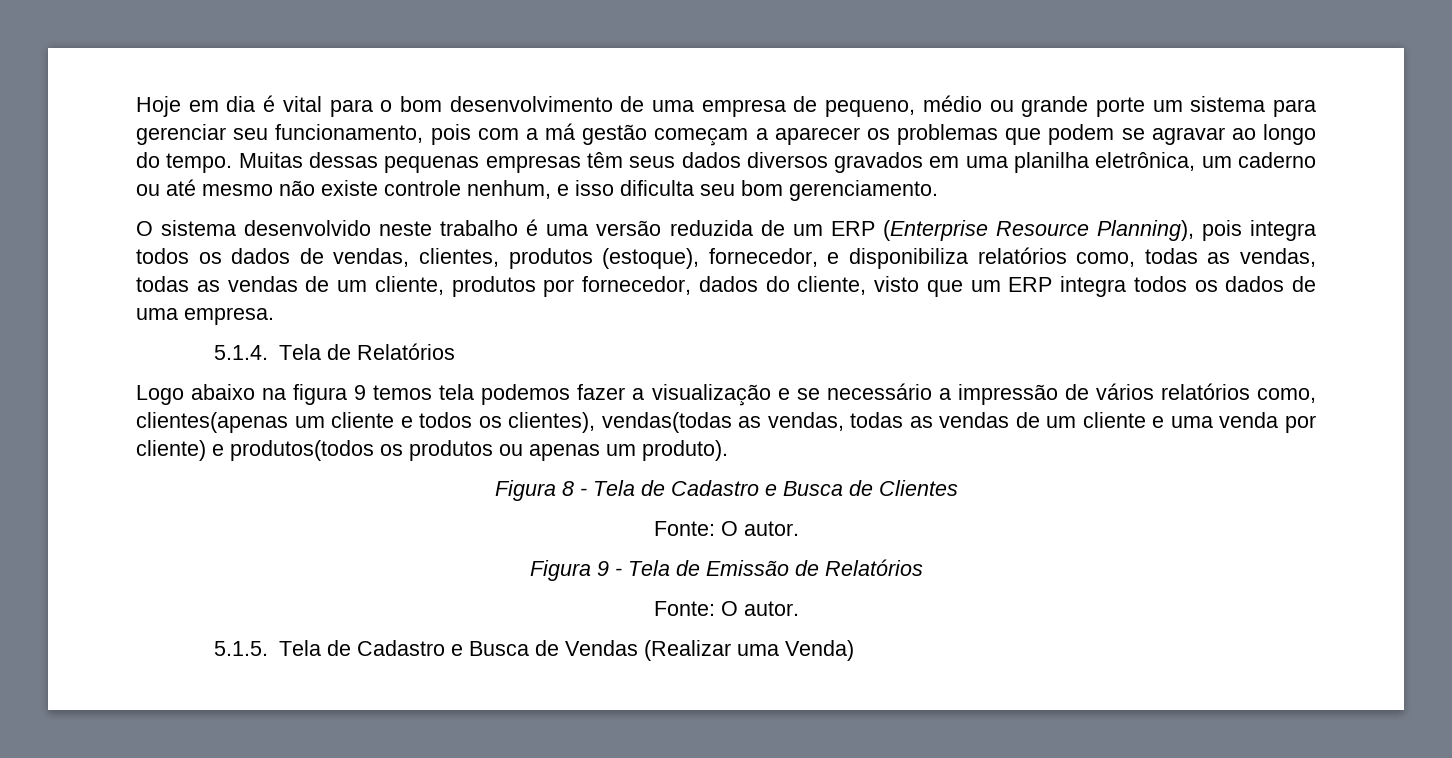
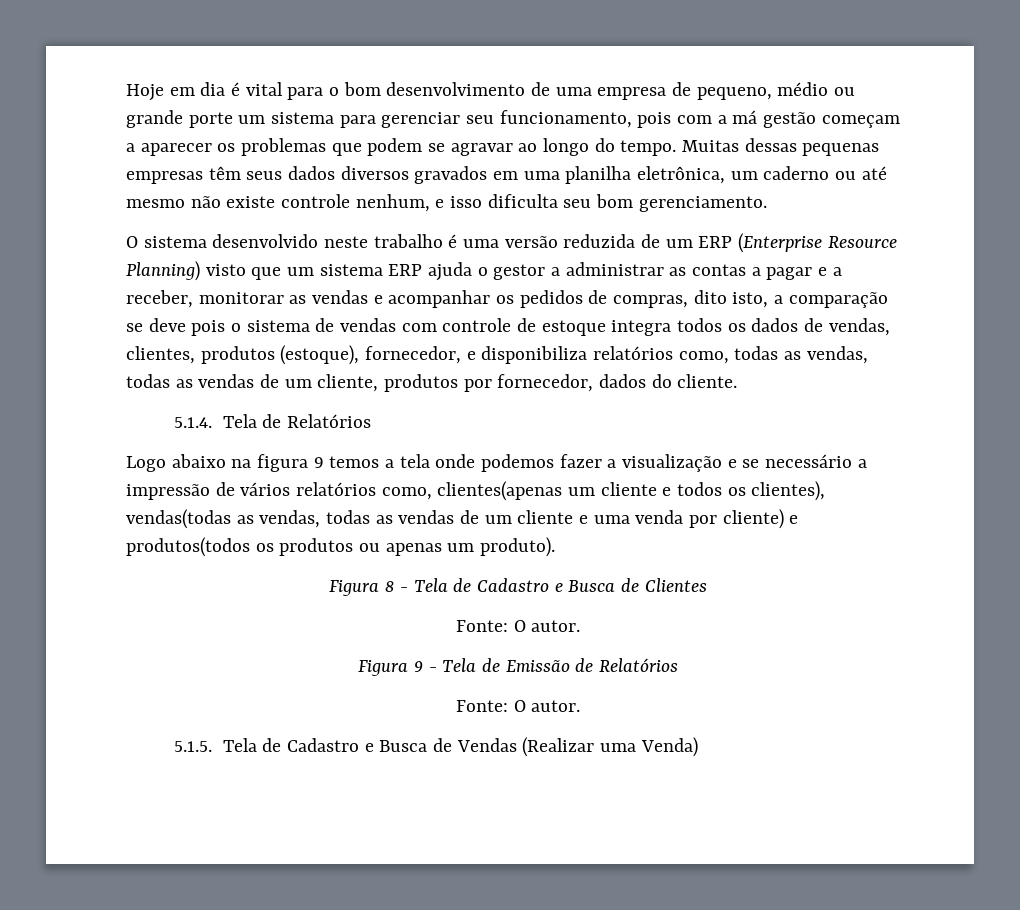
- O sistema desenvolvido neste trabalho é uma versão reduzida de um ERP (Enterprise Resource Planning), pois integra todos os dados de vendas, clientes, produtos (estoque), fornecedor, e disponibiliza relatórios como, todas as vendas, todas as vendas de um cliente, produtos por fornecedor, dados do cliente, visto que um ERP integra todos os dados de uma empresa.
+ O sistema desenvolvido neste trabalho é uma versão reduzida de um ERP (Enterprise Resource Planning) visto que um sistema ERP ajuda o gestor a administrar as contas a pagar e a receber, monitorar as vendas e acompanhar os pedidos de compras, dito isto, a comparação se deve pois o sistema de vendas com controle de estoque integra todos os dados de vendas, clientes, produtos (estoque), fornecedor, e disponibiliza relatórios como, todas as vendas, todas as vendas de um cliente, produtos por fornecedor, dados do cliente.
- Logo abaixo na figura 9 temos tela podemos fazer a visualização e se necessário a impressão de vários relatórios como, clientes(apenas um cliente e todos os clientes), vendas(todas as vendas, todas as vendas de um cliente e uma venda por cliente) e produtos(todos os produtos ou apenas um produto).
+ Logo abaixo na figura 9 temos a tela onde podemos fazer a visualização e se necessário a impressão de vários relatórios como, clientes(apenas um cliente e todos os clientes), vendas(todas as vendas, todas as vendas de um cliente e uma venda por cliente) e produtos(todos os produtos ou apenas um produto).

